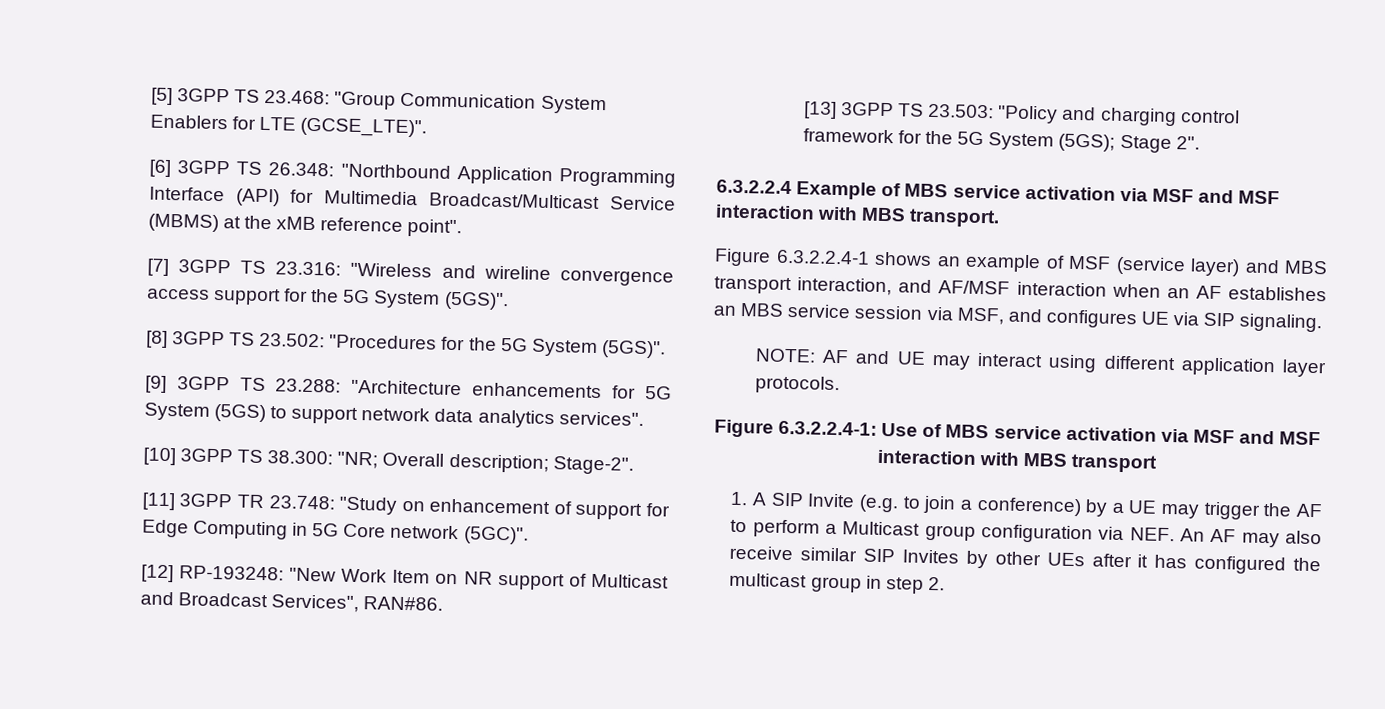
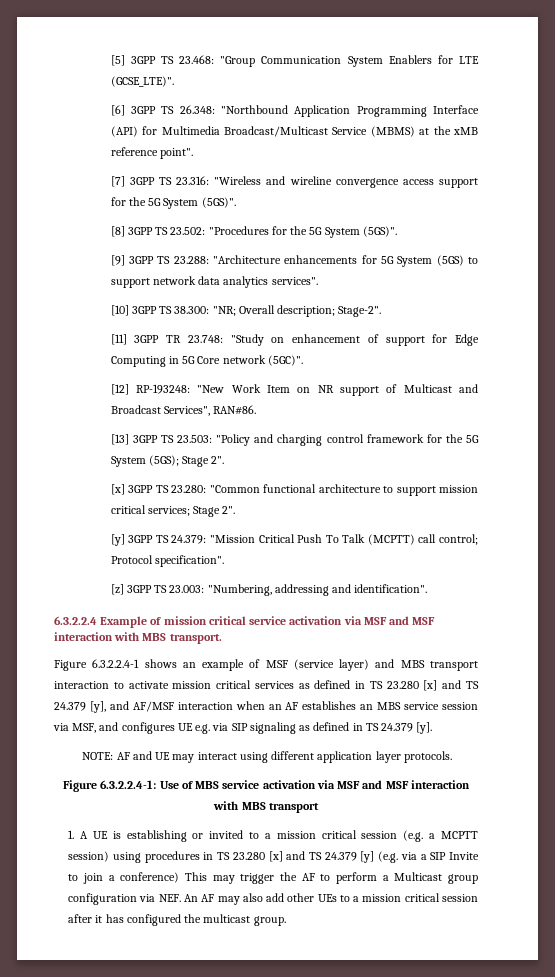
+ [x] 3GPP TS 23.280: "Common functional architecture to support mission critical services; Stage 2".
+ [y] 3GPP TS 24.379: "Mission Critical Push To Talk (MCPTT) call control; Protocol specification".
+ [z] 3GPP TS 23.003: "Numbering, addressing and identification".
- 6.3.2.2.4 Example of MBS service activation via MSF and MSF interaction with MBS transport.
+ 6.3.2.2.4 Example of mission critical service activation via MSF and MSF interaction with MBS transport.
- Figure 6.3.2.2.4-1 shows an example of MSF (service layer) and MBS transport interaction, and AF/MSF interaction when an AF establishes an MBS service session via MSF, and configures UE via SIP signaling.
+ Figure 6.3.2.2.4-1 shows an example of MSF (service layer) and MBS transport interaction to activate mission critical services as defined in TS 23.280 [x] and TS 24.379 [y], and AF/MSF interaction when an AF establishes an MBS service session via MSF, and configures UE e.g. via SIP signaling as defined in TS 24.379 [y].
- 1. A SIP Invite (e.g. to join a conference) by a UE may trigger the AF to perform a Multicast group configuration via NEF. An AF may also receive similar SIP Invites by other UEs after it has configured the multicast group in step 2.
+ 1. A UE is establishing or invited to a mission critical session (e.g. a MCPTT session) using procedures in TS 23.280 [x] and TS 24.379 [y] (e.g. via a SIP Invite to join a conference) This may trigger the AF to perform a Multicast group configuration via NEF. An AF may also add other UEs to a mission critical session after it has configured the multicast group.

